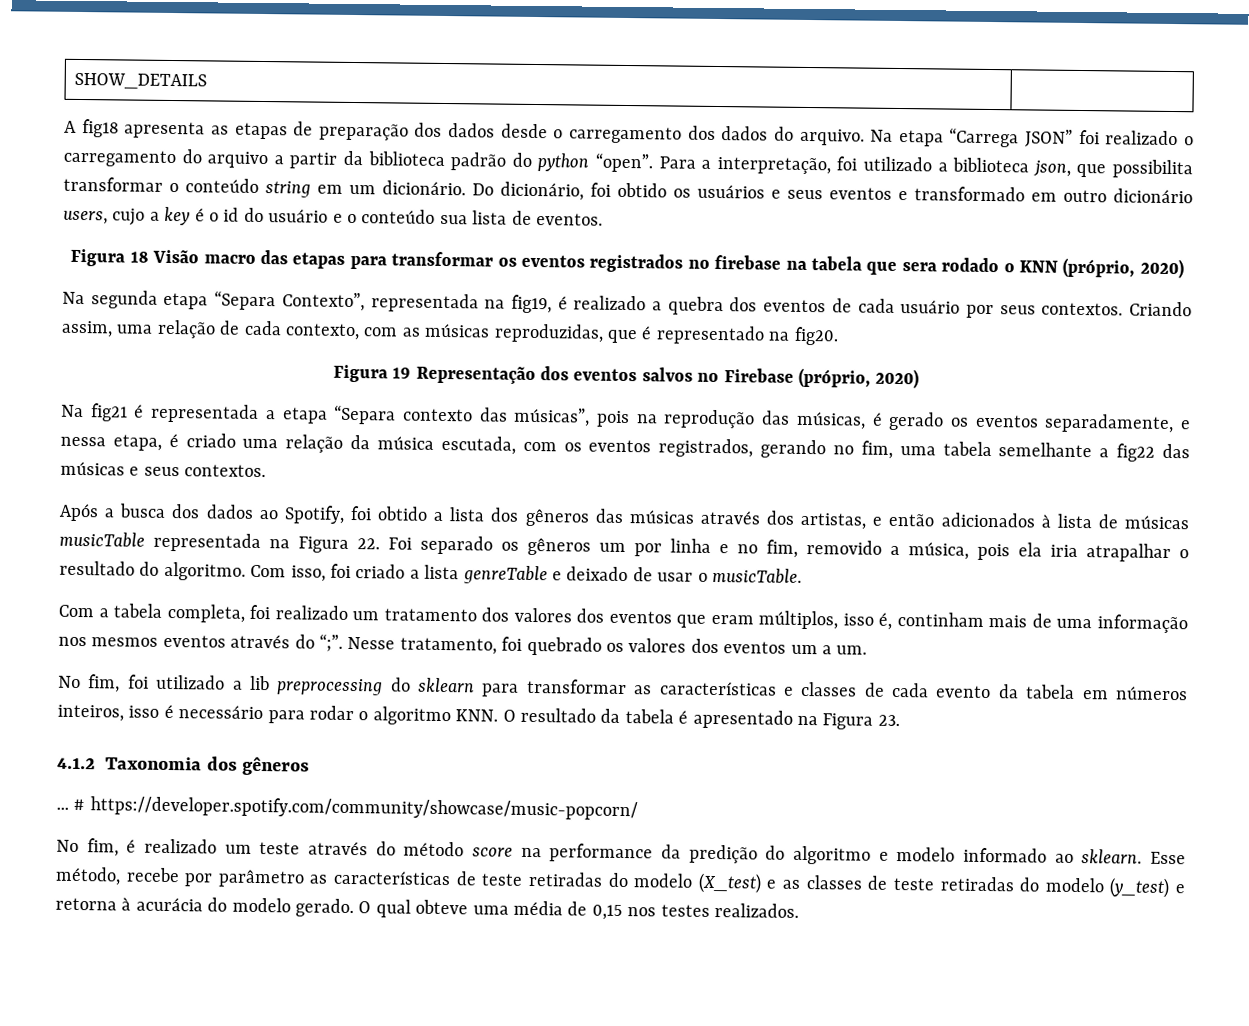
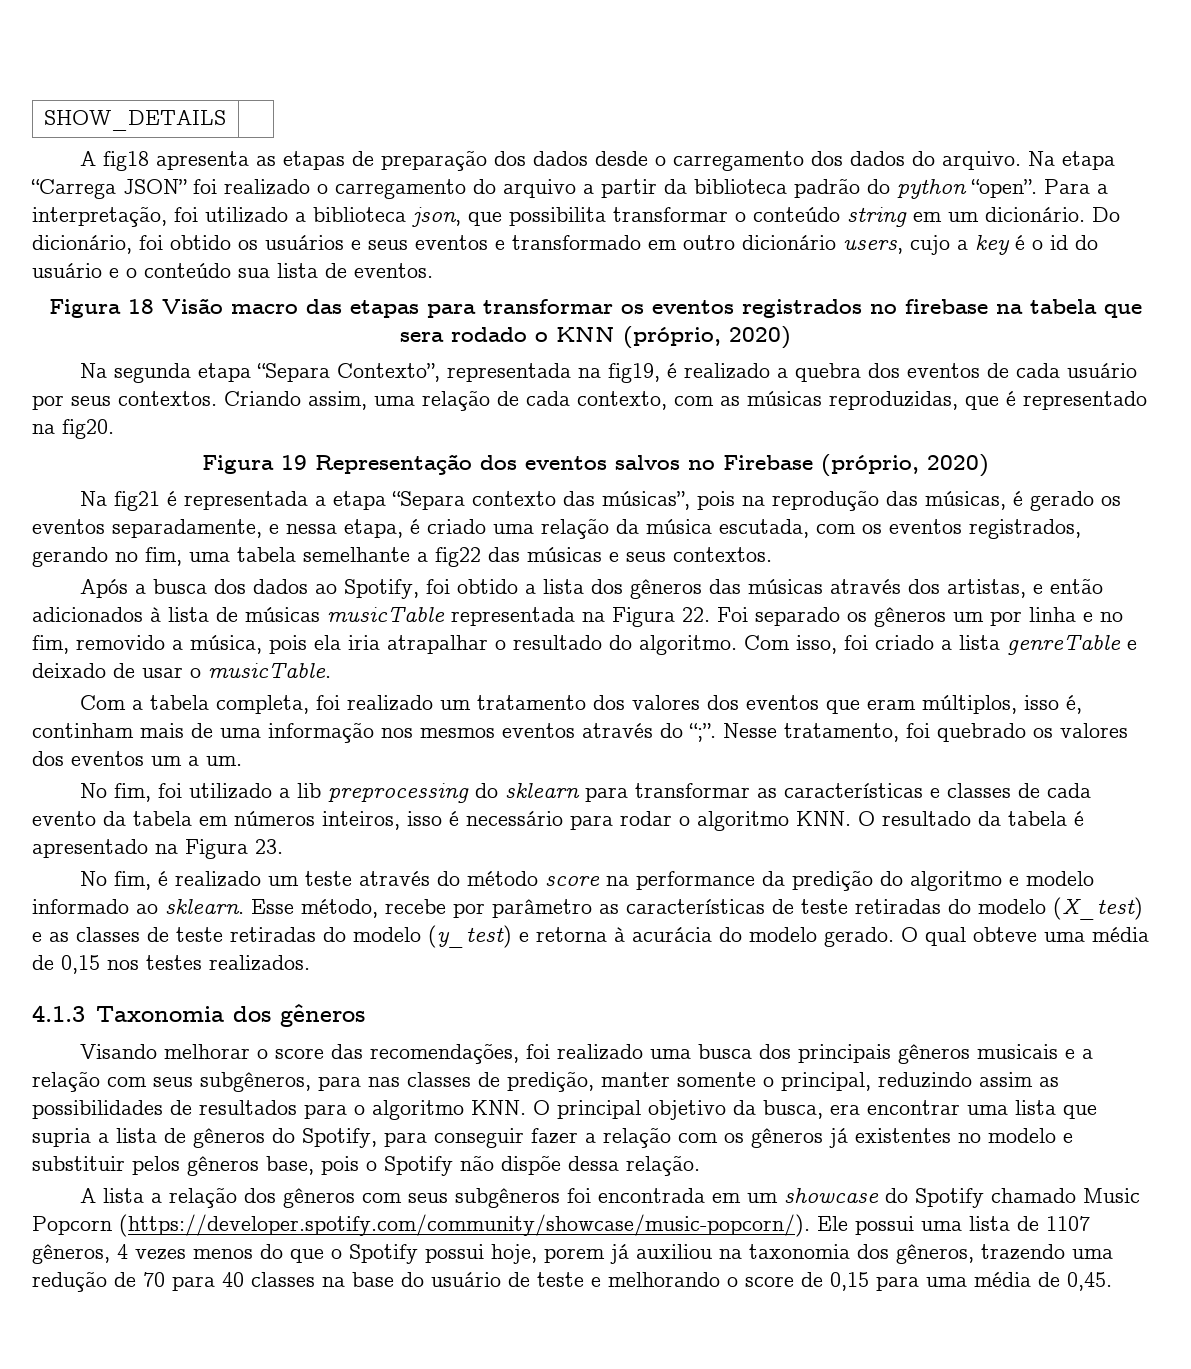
- 4.1.2 Taxonomia dos gêneros
- ... # https://developer.spotify.com/community/showcase/music-popcorn/
+ 4.1.3 Taxonomia dos gêneros
+ Visando melhorar o score das recomendações, foi realizado uma busca dos principais gêneros musicais e a relação com seus subgêneros, para nas classes de predição, manter somente o principal, reduzindo assim as possibilidades de resultados para o algoritmo KNN. O principal objetivo da busca, era encontrar uma lista que supria a lista de gêneros do Spotify, para conseguir fazer a relação com os gêneros já existentes no modelo e substituir pelos gêneros base, pois o Spotify não dispõe dessa relação.
+ A lista a relação dos gêneros com seus subgêneros foi encontrada em um showcase do Spotify chamado Music Popcorn (https://developer.spotify.com/community/showcase/music-popcorn/). Ele possui uma lista de 1107 gêneros, 4 vezes menos do que o Spotify possui hoje, porem já auxiliou na taxonomia dos gêneros, trazendo uma redução de 70 para 40 classes na base do usuário de teste e melhorando o score de 0,15 para uma média de 0,45.

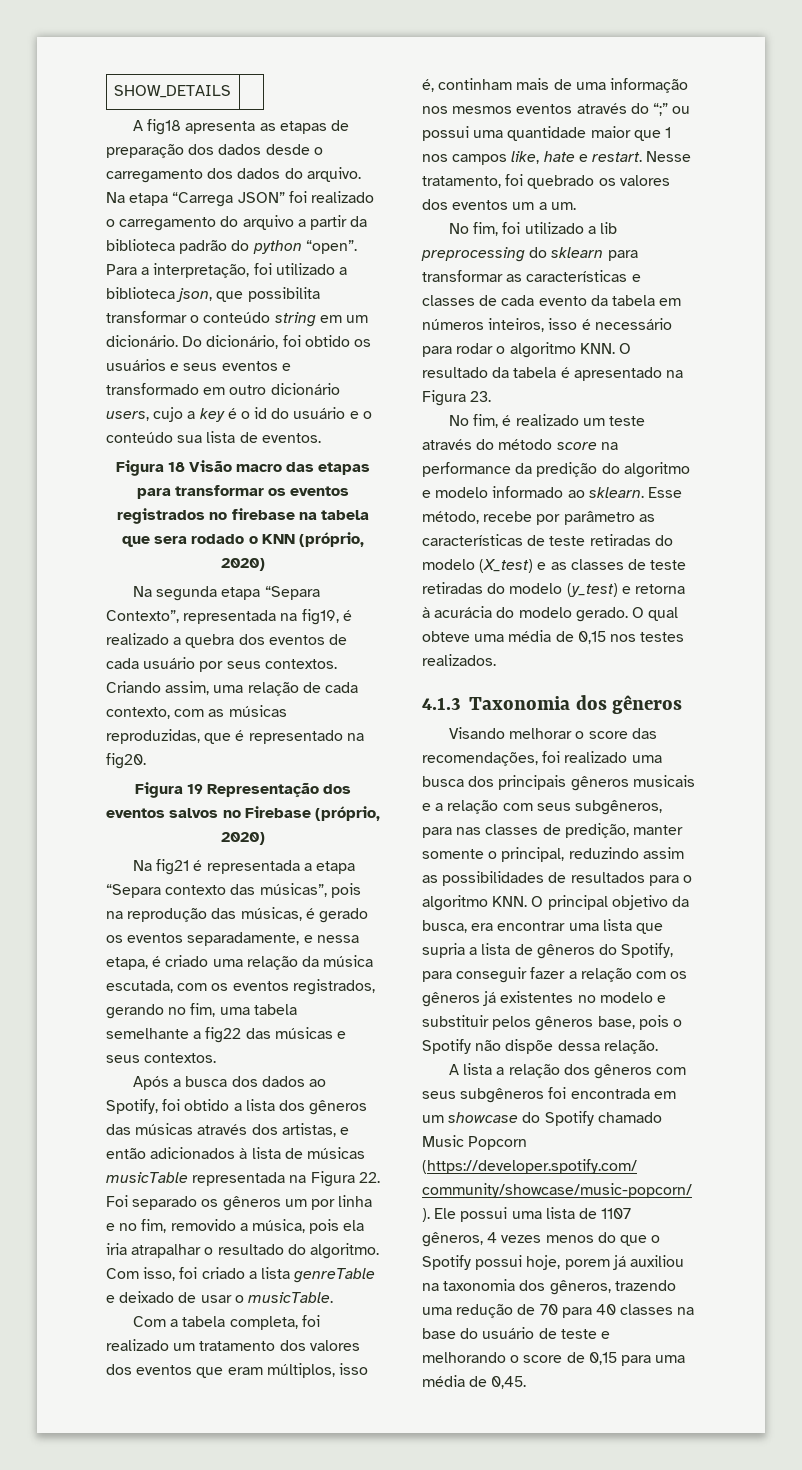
- Com a tabela completa, foi realizado um tratamento dos valores dos eventos que eram múltiplos, isso é, continham mais de uma informação nos mesmos eventos através do “;”.
+ Com a tabela completa, foi realizado um tratamento dos valores dos eventos que eram múltiplos, isso é, continham mais de uma informação nos mesmos eventos através do “;” ou possui uma quantidade maior que 1 nos campos like, hate e restart.

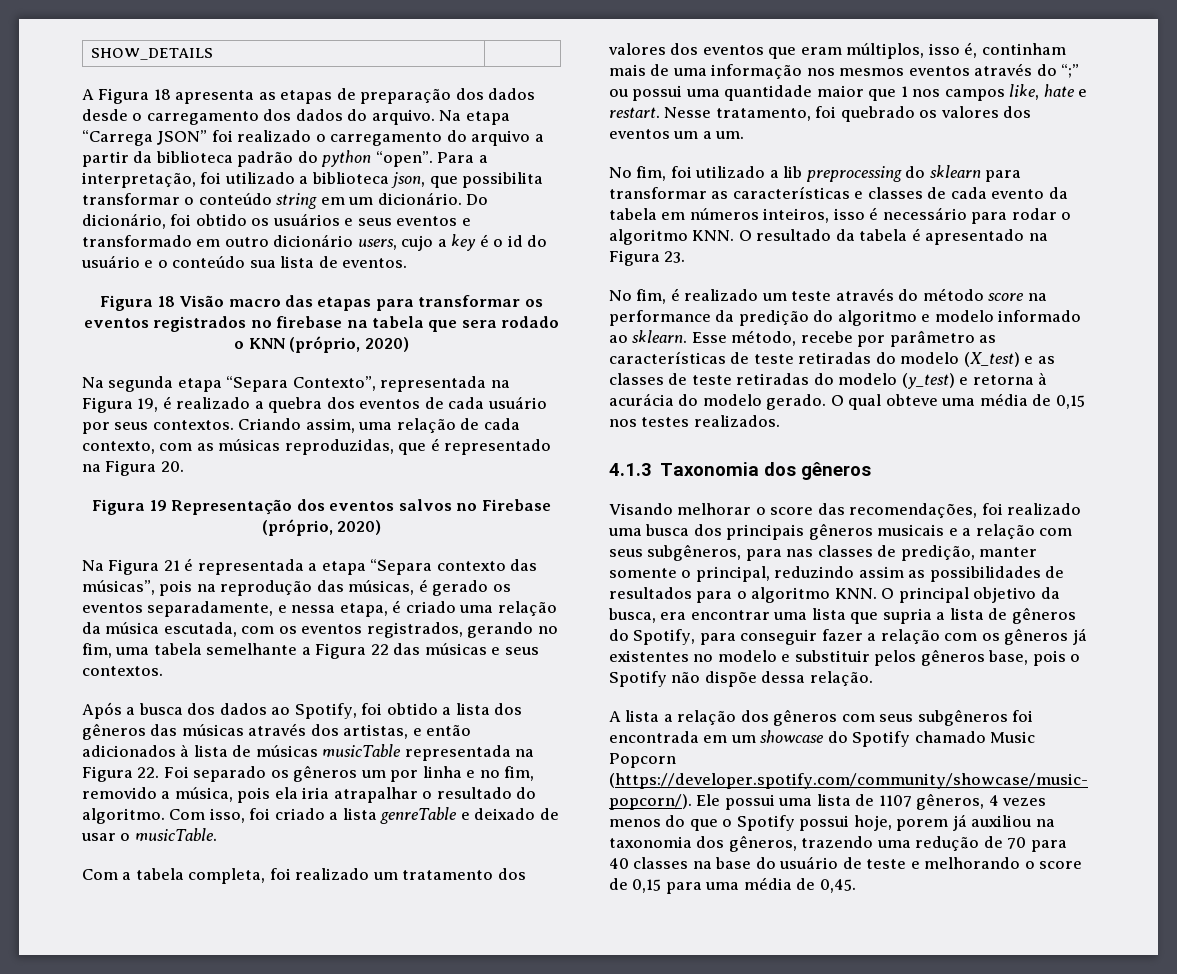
- A fig18 apresenta as etapas de preparação dos dados desde o carregamento dos dados do arquivo.
+ A Figura 18 apresenta as etapas de preparação dos dados desde o carregamento dos dados do arquivo.
- Na segunda etapa “Separa Contexto”, representada na fig19, é realizado a quebra dos eventos de cada usuário por seus contextos.
+ Na segunda etapa “Separa Contexto”, representada na Figura 19, é realizado a quebra dos eventos de cada usuário por seus contextos.
- Criando assim, uma relação de cada contexto, com as músicas reproduzidas, que é representado na fig20.
+ Criando assim, uma relação de cada contexto, com as músicas reproduzidas, que é representado na Figura 20.
- Na fig21 é representada a etapa “Separa contexto das músicas”, pois na reprodução das músicas, é gerado os eventos separadamente, e nessa etapa, é criado uma relação da música escutada, com os eventos registrados, gerando no fim, uma tabela semelhante a fig22 das músicas e seus contextos.
+ Na Figura 21 é representada a etapa “Separa contexto das músicas”, pois na reprodução das músicas, é gerado os eventos separadamente, e nessa etapa, é criado uma relação da música escutada, com os eventos registrados, gerando no fim, uma tabela semelhante a Figura 22 das músicas e seus contextos.

